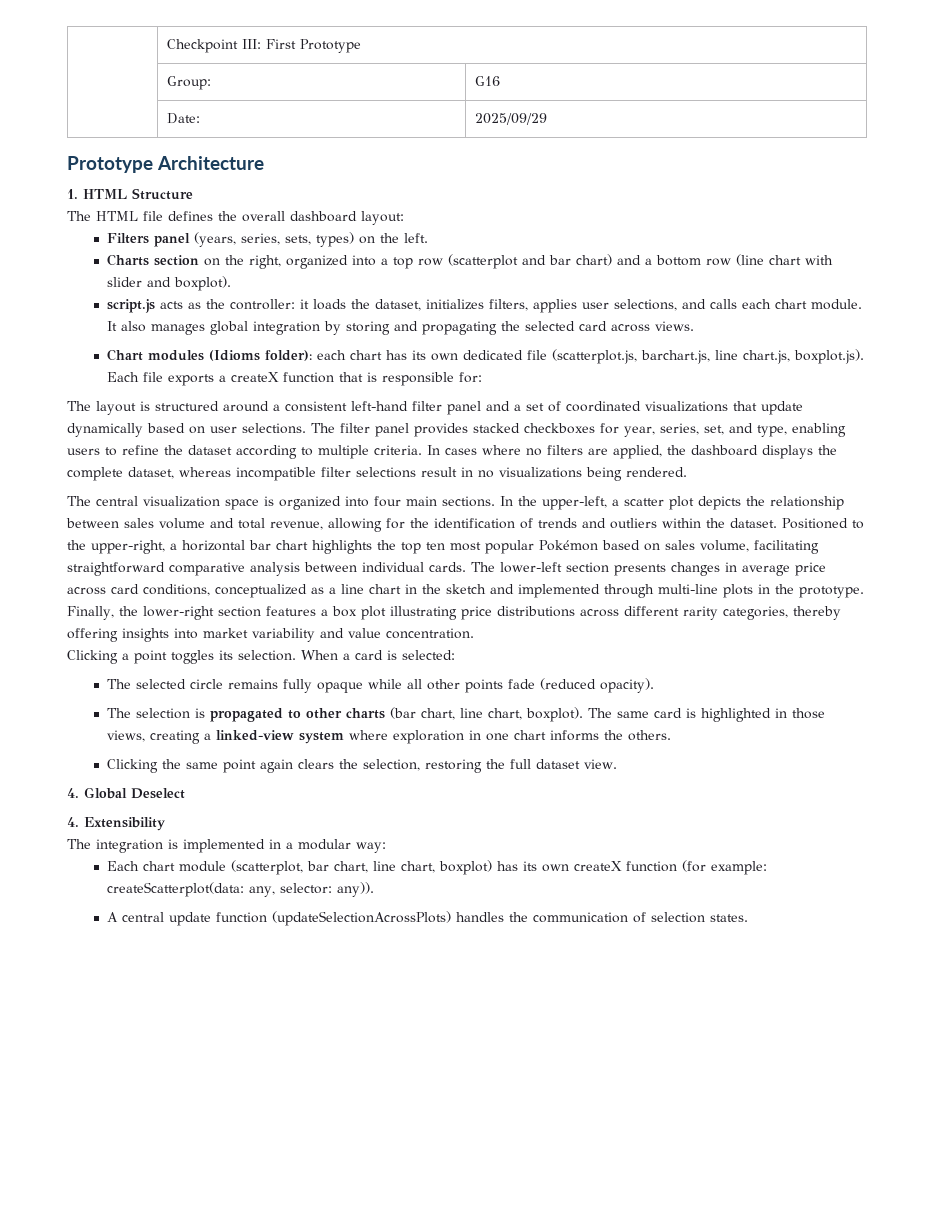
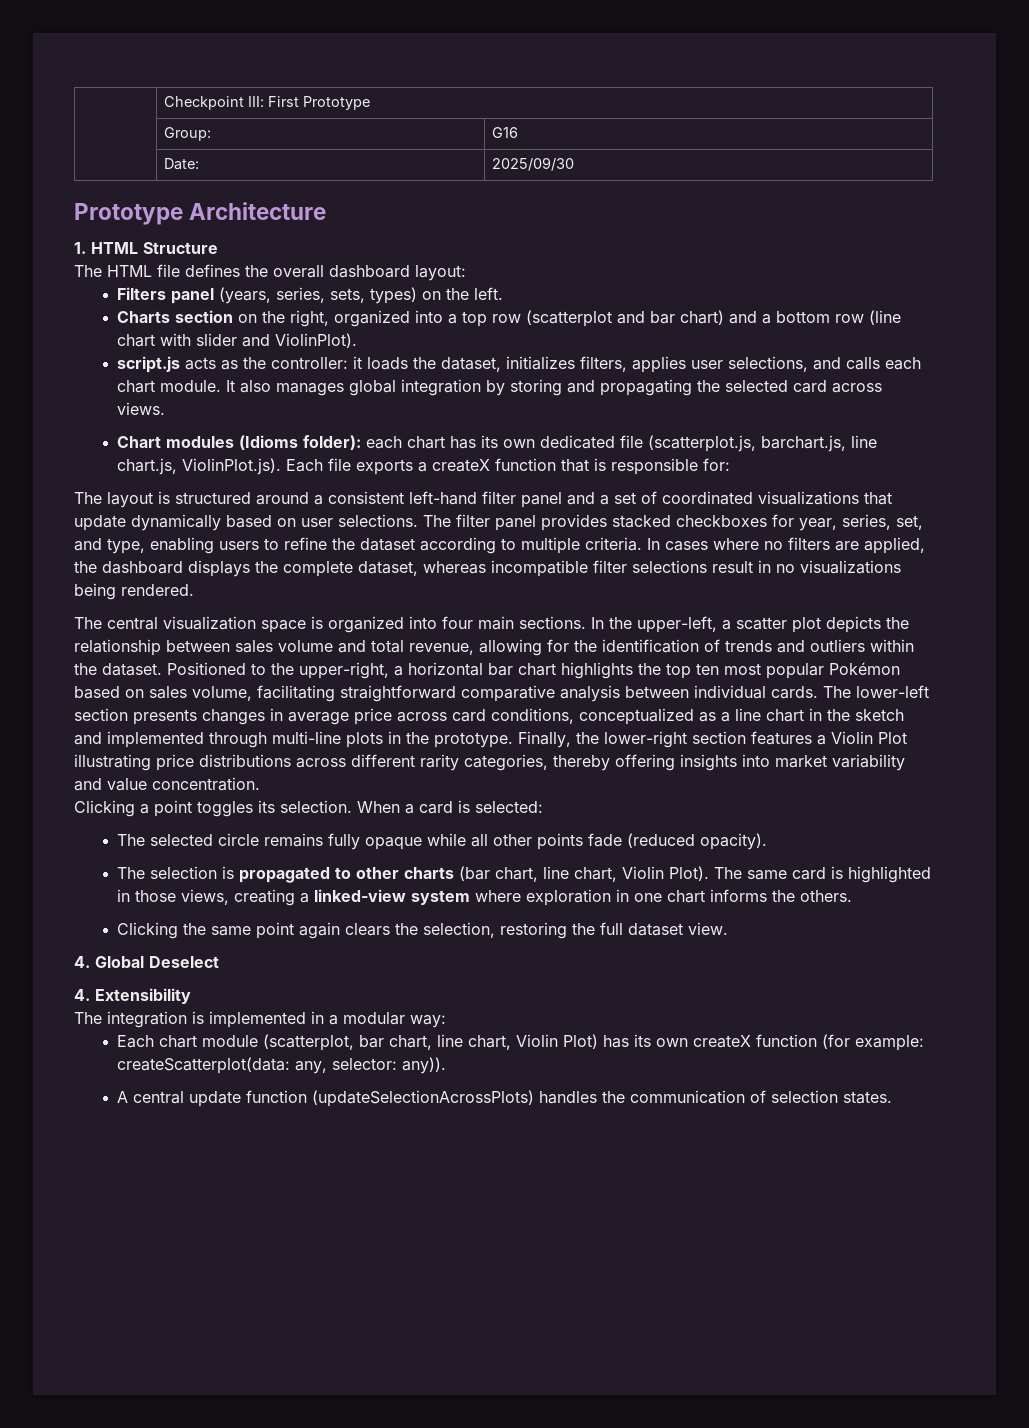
- | Date: | 2025/09/29
+ | Date: | 2025/09/30
- Charts section on the right, organized into a top row (scatterplot and bar chart) and a bottom row (line chart with slider and boxplot).
+ Charts section on the right, organized into a top row (scatterplot and bar chart) and a bottom row (line chart with slider and ViolinPlot).
- Chart modules (Idioms folder): each chart has its own dedicated file (scatterplot.js, barchart.js, line chart.js, boxplot.js). Each file exports a createX function that is responsible for:
+ Chart modules (Idioms folder): each chart has its own dedicated file (scatterplot.js, barchart.js, line chart.js, ViolinPlot.js). Each file exports a createX function that is responsible for:
- Finally, the lower-right section features a box plot illustrating price distributions across different rarity categories, thereby offering insights into market variability and value concentration.
+ Finally, the lower-right section features a Violin Plot illustrating price distributions across different rarity categories, thereby offering insights into market variability and value concentration.
- The selection is propagated to other charts (bar chart, line chart, boxplot).
+ The selection is propagated to other charts (bar chart, line chart, Violin Plot).
- Each chart module (scatterplot, bar chart, line chart, boxplot) has its own createX function (for example: createScatterplot(data: any, selector: any)).
+ Each chart module (scatterplot, bar chart, line chart, Violin Plot) has its own createX function (for example: createScatterplot(data: any, selector: any)).

